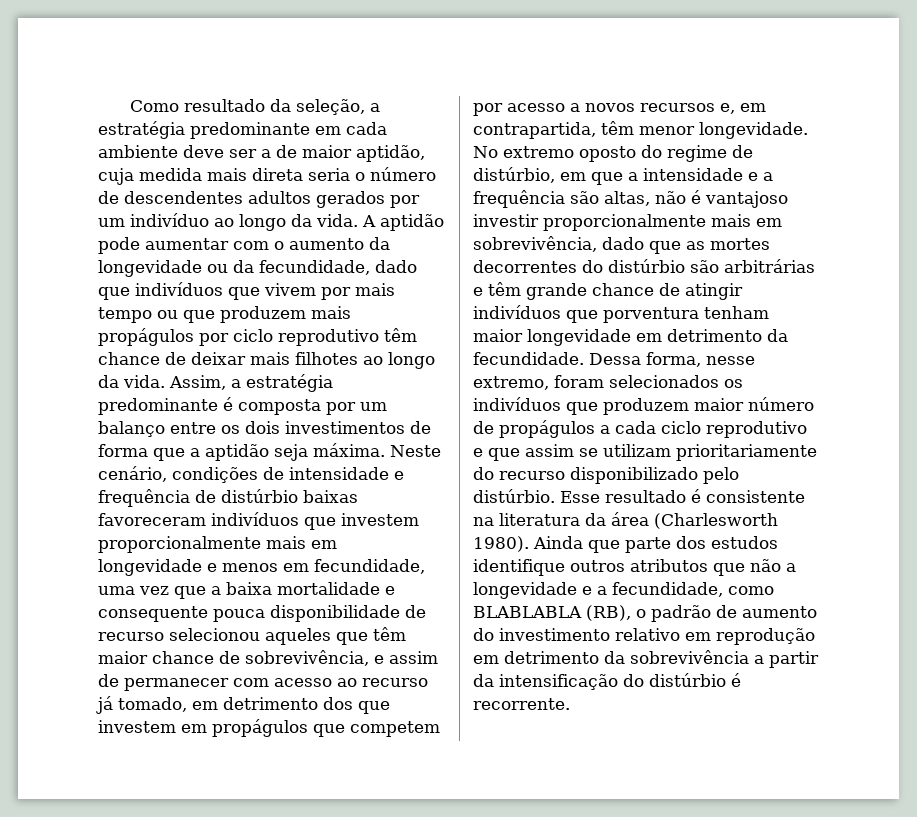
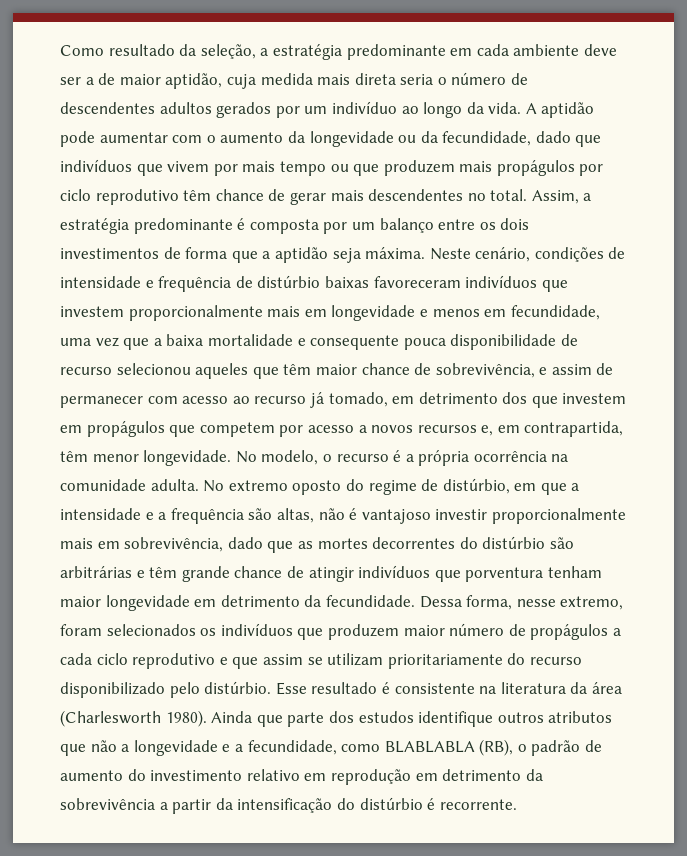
- A aptidão pode aumentar com o aumento da longevidade ou da fecundidade, dado que indivíduos que vivem por mais tempo ou que produzem mais propágulos por ciclo reprodutivo têm chance de deixar mais filhotes ao longo da vida.
+ A aptidão pode aumentar com o aumento da longevidade ou da fecundidade, dado que indivíduos que vivem por mais tempo ou que produzem mais propágulos por ciclo reprodutivo têm chance de gerar mais descendentes no total.
- No extremo oposto do regime de distúrbio, em que a intensidade e a frequência são altas, não é vantajoso investir proporcionalmente mais em sobrevivência, dado que as mortes decorrentes do distúrbio são arbitrárias e têm grande chance de atingir indivíduos que porventura tenham maior longevidade em detrimento da fecundidade.
+ No modelo, o recurso é a própria ocorrência na comunidade adulta. No extremo oposto do regime de distúrbio, em que a intensidade e a frequência são altas, não é vantajoso investir proporcionalmente mais em sobrevivência, dado que as mortes decorrentes do distúrbio são arbitrárias e têm grande chance de atingir indivíduos que porventura tenham maior longevidade em detrimento da fecundidade.

